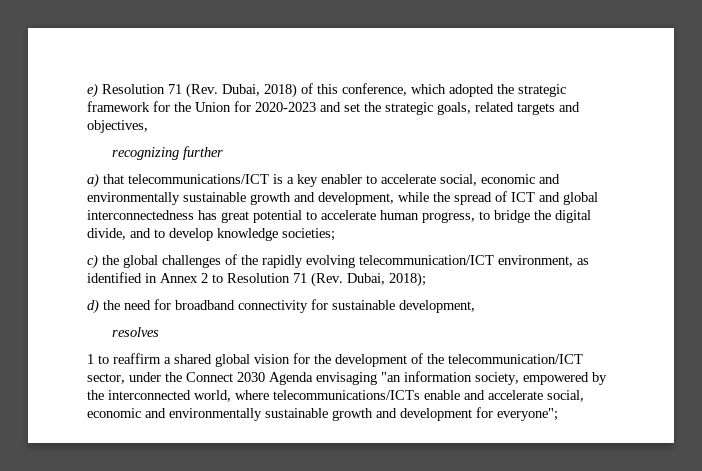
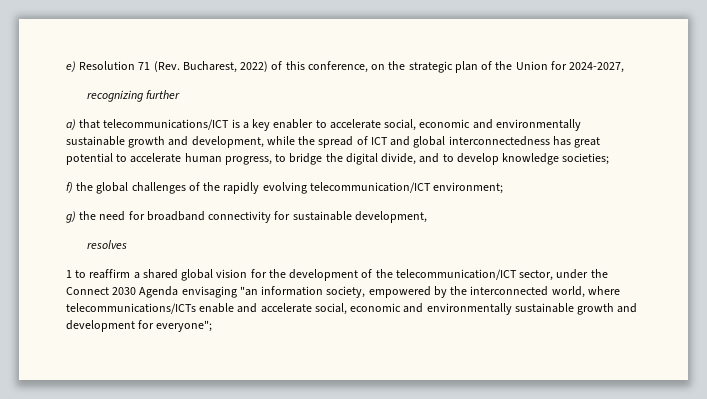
- e) Resolution 71 (Rev. Dubai, 2018) of this conference, which adopted the strategic framework for the Union for 2020-2023 and set the strategic goals, related targets and objectives,
+ e) Resolution 71 (Rev. Bucharest, 2022) of this conference, on the strategic plan of the Union for 2024-2027,
- c) the global challenges of the rapidly evolving telecommunication/ICT environment, as identified in Annex 2 to Resolution 71 (Rev. Dubai, 2018);
- d) the need for broadband connectivity for sustainable development,
+ f) the global challenges of the rapidly evolving telecommunication/ICT environment;
+ g) the need for broadband connectivity for sustainable development,

